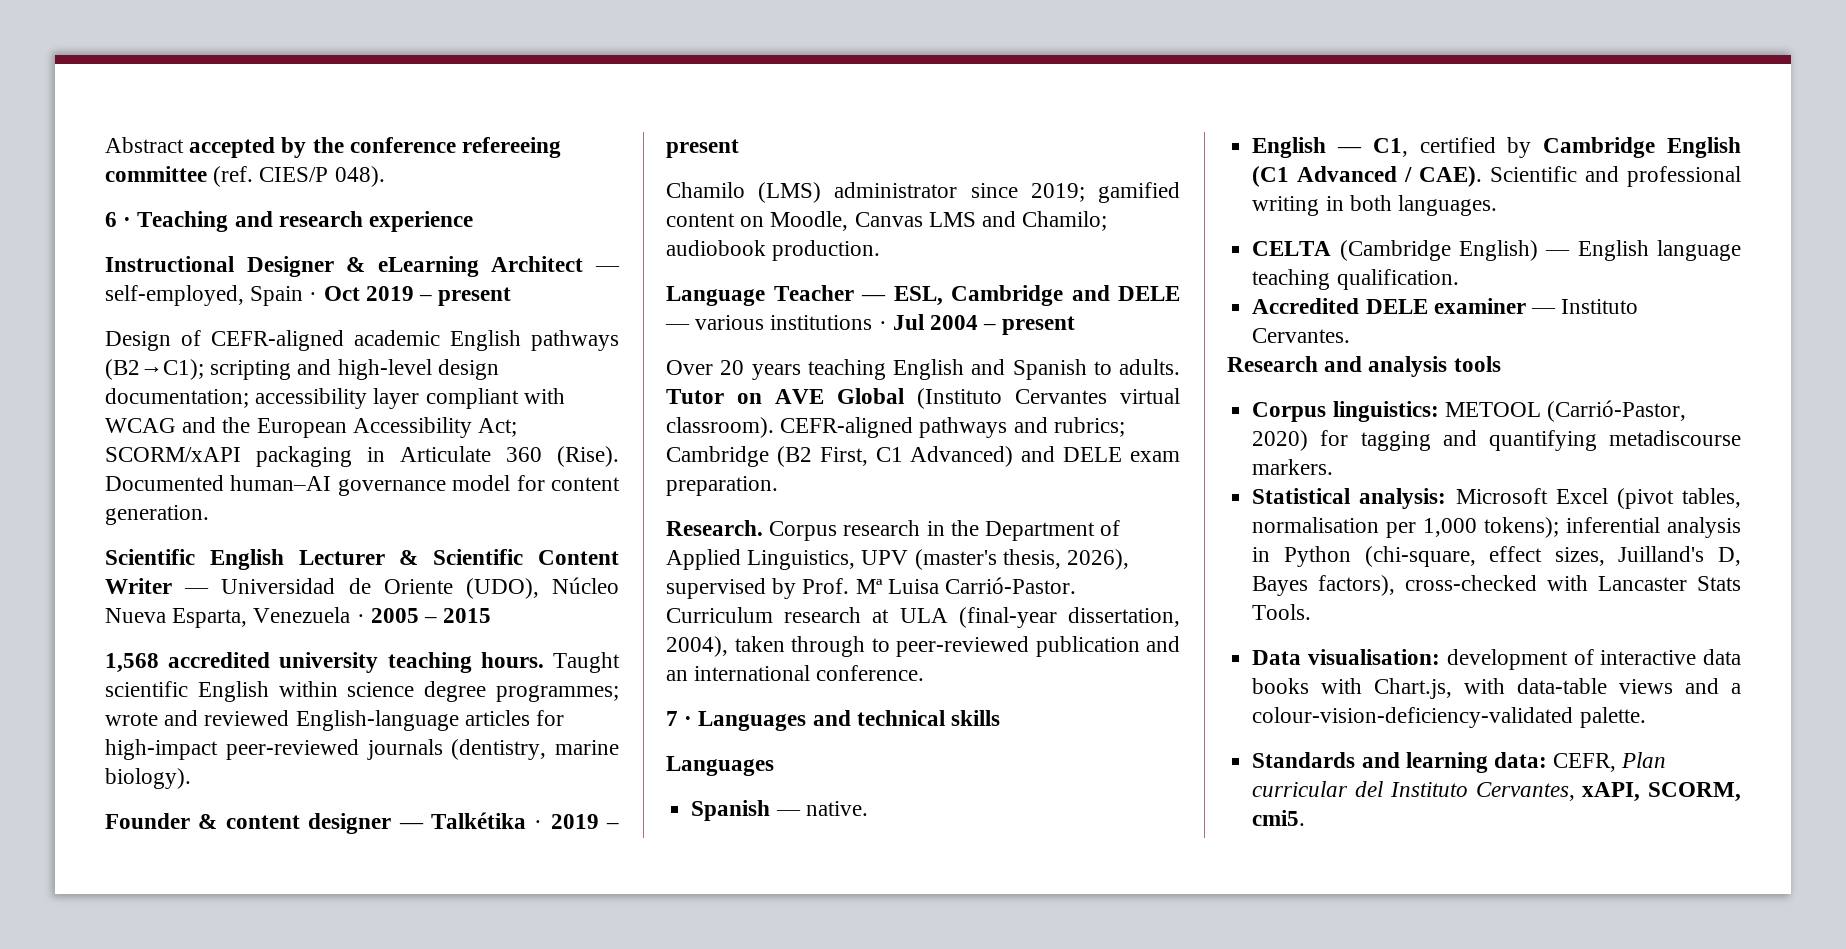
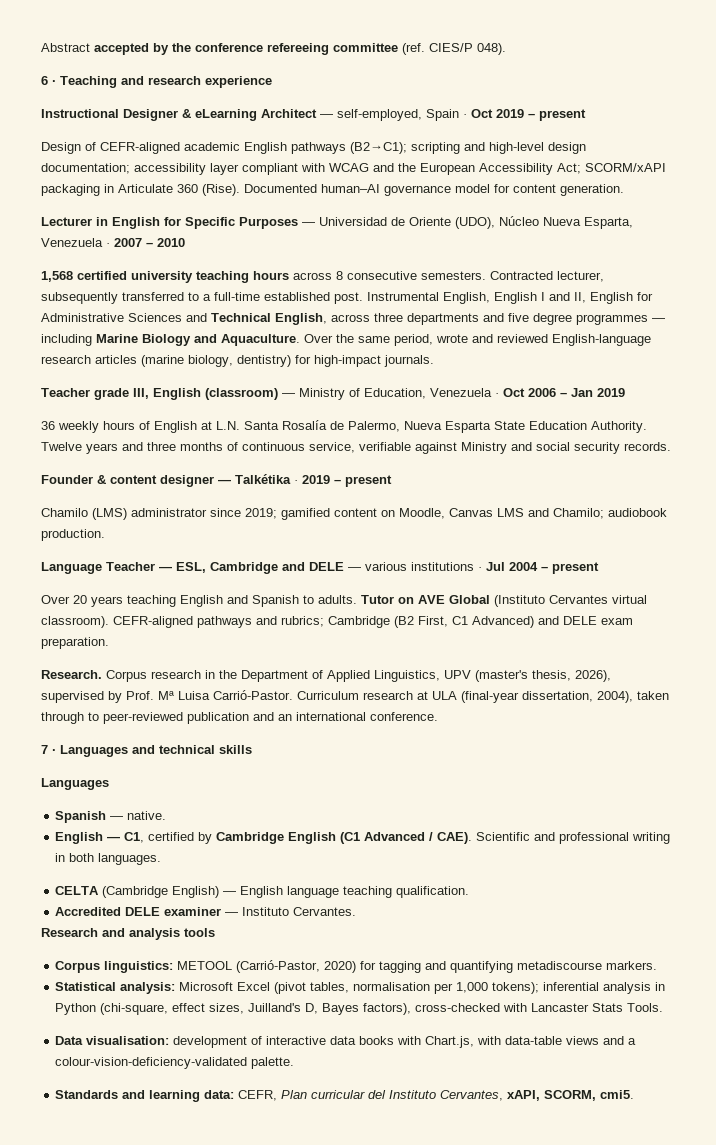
- Scientific English Lecturer & Scientific Content Writer — Universidad de Oriente (UDO), Núcleo Nueva Esparta, Venezuela · 2005 – 2015
+ Lecturer in English for Specific Purposes — Universidad de Oriente (UDO), Núcleo Nueva Esparta, Venezuela · 2007 – 2010
- 1,568 accredited university teaching hours. Taught scientific English within science degree programmes; wrote and reviewed English-language articles for high-impact peer-reviewed journals (dentistry, marine biology).
+ 1,568 certified university teaching hours across 8 consecutive semesters. Contracted lecturer, subsequently transferred to a full-time established post. Instrumental English, English I and II, English for Administrative Sciences and Technical English, across three departments and five degree programmes — including Marine Biology and Aquaculture. Over the same period, wrote and reviewed English-language research articles (marine biology, dentistry) for high-impact journals.
+ Teacher grade III, English (classroom) — Ministry of Education, Venezuela · Oct 2006 – Jan 2019
+ 36 weekly hours of English at L.N. Santa Rosalía de Palermo, Nueva Esparta State Education Authority. Twelve years and three months of continuous service, verifiable against Ministry and social security records.

